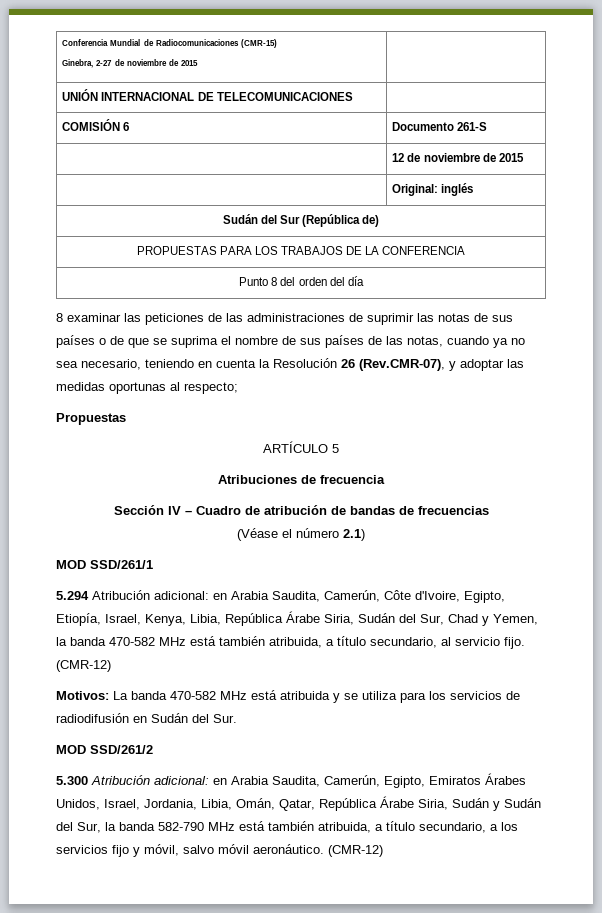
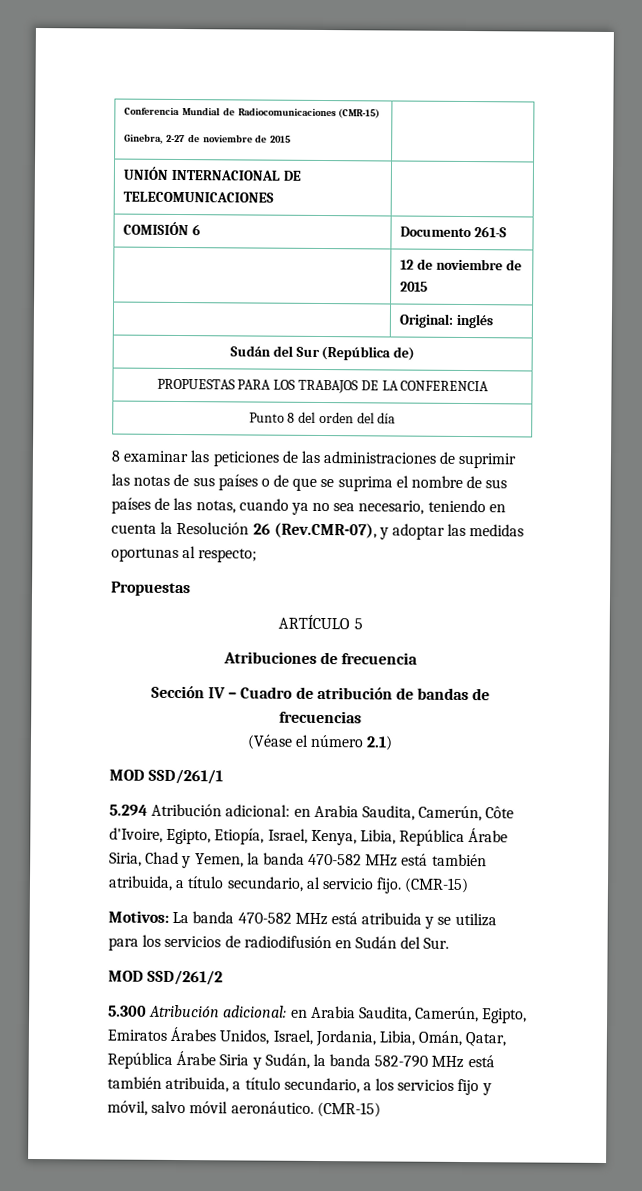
- 5.294 Atribución adicional: en Arabia Saudita, Camerún, Côte d'Ivoire, Egipto, Etiopía, Israel, Kenya, Libia, República Árabe Siria, Sudán del Sur, Chad y Yemen, la banda 470-582 MHz está también atribuida, a título secundario, al servicio fijo. (CMR-12)
+ 5.294 Atribución adicional: en Arabia Saudita, Camerún, Côte d'Ivoire, Egipto, Etiopía, Israel, Kenya, Libia, República Árabe Siria, Chad y Yemen, la banda 470-582 MHz está también atribuida, a título secundario, al servicio fijo. (CMR-15)
- 5.300 Atribución adicional: en Arabia Saudita, Camerún, Egipto, Emiratos Árabes Unidos, Israel, Jordania, Libia, Omán, Qatar, República Árabe Siria, Sudán y Sudán del Sur, la banda 582-790 MHz está también atribuida, a título secundario, a los servicios fijo y móvil, salvo móvil aeronáutico. (CMR-12)
+ 5.300 Atribución adicional: en Arabia Saudita, Camerún, Egipto, Emiratos Árabes Unidos, Israel, Jordania, Libia, Omán, Qatar, República Árabe Siria y Sudán, la banda 582-790 MHz está también atribuida, a título secundario, a los servicios fijo y móvil, salvo móvil aeronáutico. (CMR-15)

